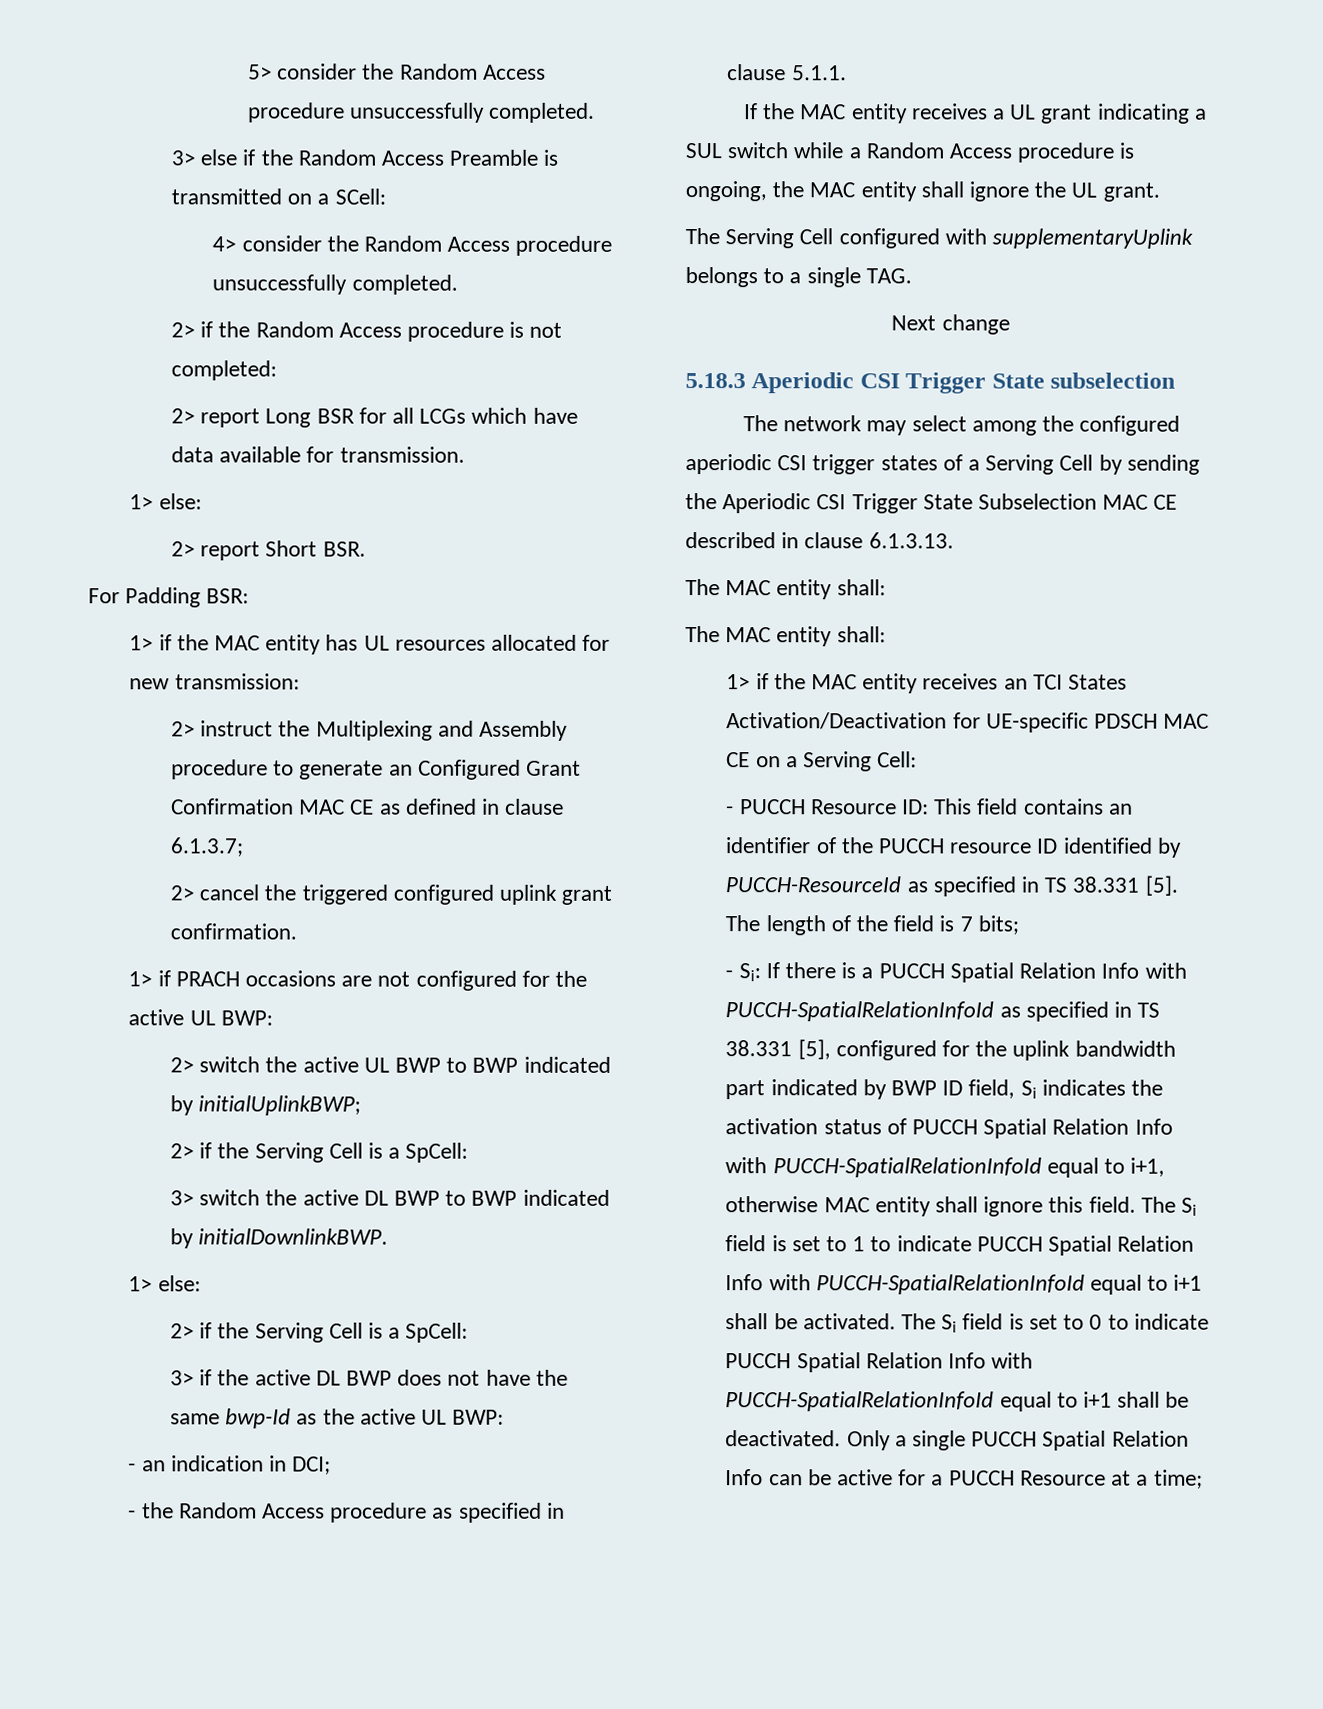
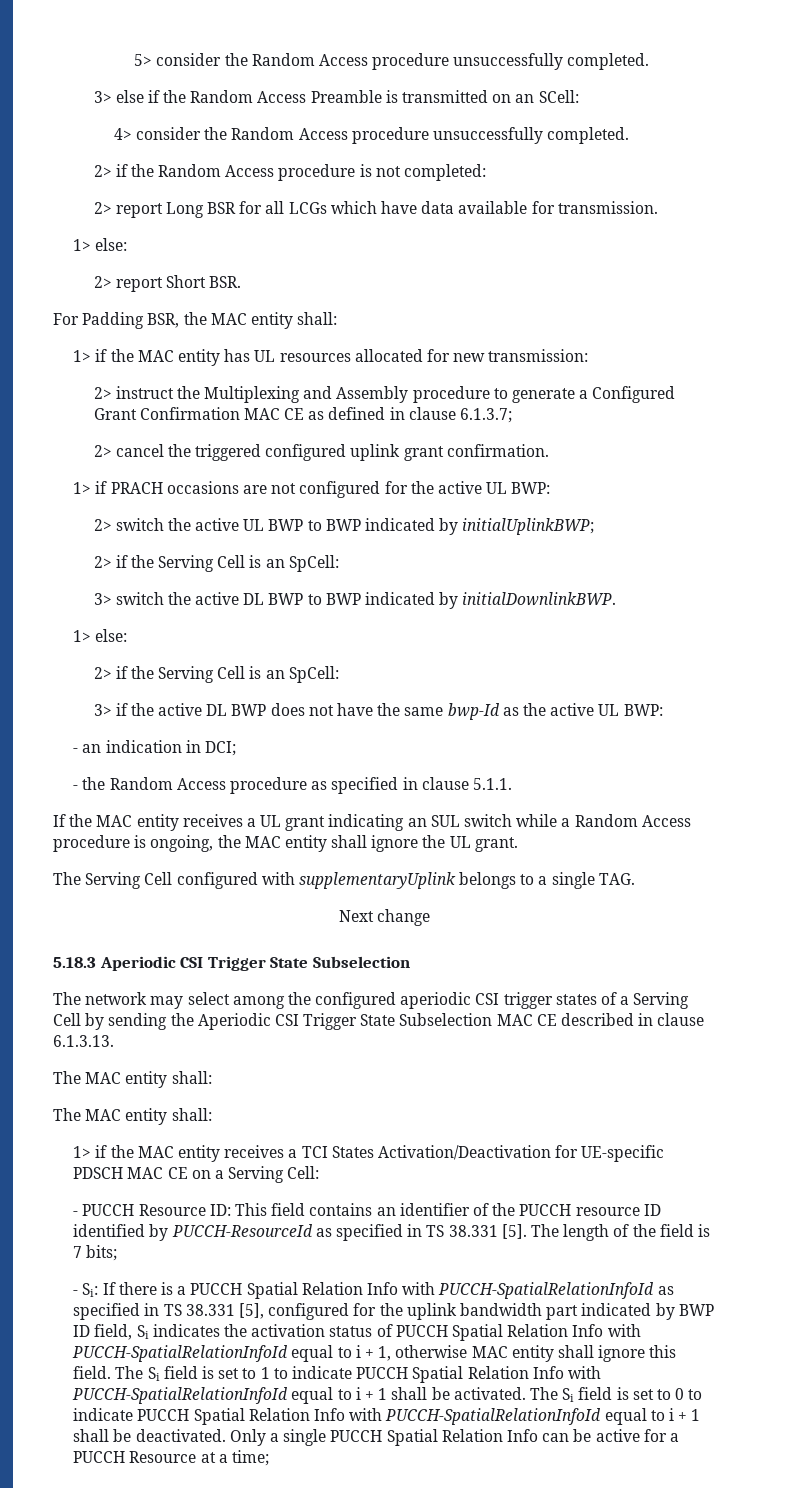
- 3> else if the Random Access Preamble is transmitted on a SCell:
+ 3> else if the Random Access Preamble is transmitted on an SCell:
- For Padding BSR:
+ For Padding BSR, the MAC entity shall:
- 2> instruct the Multiplexing and Assembly procedure to generate an Configured Grant Confirmation MAC CE as defined in clause 6.1.3.7;
+ 2> instruct the Multiplexing and Assembly procedure to generate a Configured Grant Confirmation MAC CE as defined in clause 6.1.3.7;
  2> switch the active UL BWP to BWP indicated by initialUplinkBWP;
- 2> if the Serving Cell is a SpCell:
+ 2> if the Serving Cell is an SpCell:
  3> switch the active DL BWP to BWP indicated by initialDownlinkBWP.
  1> else:
- 2> if the Serving Cell is a SpCell:
+ 2> if the Serving Cell is an SpCell:
- If the MAC entity receives a UL grant indicating a SUL switch while a Random Access procedure is ongoing, the MAC entity shall ignore the UL grant.
+ If the MAC entity receives a UL grant indicating an SUL switch while a Random Access procedure is ongoing, the MAC entity shall ignore the UL grant.
- 5.18.3 Aperiodic CSI Trigger State subselection
+ 5.18.3 Aperiodic CSI Trigger State Subselection
- 1> if the MAC entity receives an TCI States Activation/Deactivation for UE-specific PDSCH MAC CE on a Serving Cell:
+ 1> if the MAC entity receives a TCI States Activation/Deactivation for UE-specific PDSCH MAC CE on a Serving Cell:
- - Si: If there is a PUCCH Spatial Relation Info with PUCCH-SpatialRelationInfoId as specified in TS 38.331 [5], configured for the uplink bandwidth part indicated by BWP ID field, Si indicates the activation status of PUCCH Spatial Relation Info with PUCCH-SpatialRelationInfoId equal to i+1, otherwise MAC entity shall ignore this field.
+ - Si: If there is a PUCCH Spatial Relation Info with PUCCH-SpatialRelationInfoId as specified in TS 38.331 [5], configured for the uplink bandwidth part indicated by BWP ID field, Si indicates the activation status of PUCCH Spatial Relation Info with PUCCH-SpatialRelationInfoId equal to i + 1, otherwise MAC entity shall ignore this field.
- The Si field is set to 1 to indicate PUCCH Spatial Relation Info with PUCCH-SpatialRelationInfoId equal to i+1 shall be activated.
+ The Si field is set to 1 to indicate PUCCH Spatial Relation Info with PUCCH-SpatialRelationInfoId equal to i + 1 shall be activated.
- The Si field is set to 0 to indicate PUCCH Spatial Relation Info with PUCCH-SpatialRelationInfoId equal to i+1 shall be deactivated.
+ The Si field is set to 0 to indicate PUCCH Spatial Relation Info with PUCCH-SpatialRelationInfoId equal to i + 1 shall be deactivated.

